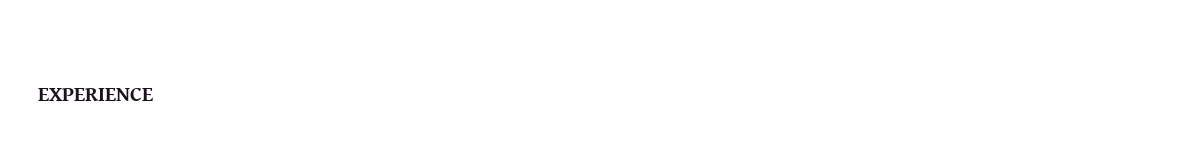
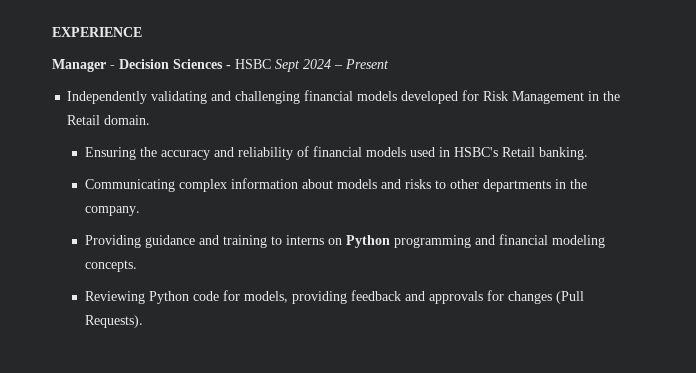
+ Manager - Decision Sciences - HSBC Sept 2024 – Present
+ Independently validating and challenging financial models developed for Risk Management in the Retail domain.
+ Ensuring the accuracy and reliability of financial models used in HSBC's Retail banking.
+ Communicating complex information about models and risks to other departments in the company.
+ Providing guidance and training to interns on Python programming and financial modeling concepts.
+ Reviewing Python code for models, providing feedback and approvals for changes (Pull Requests).

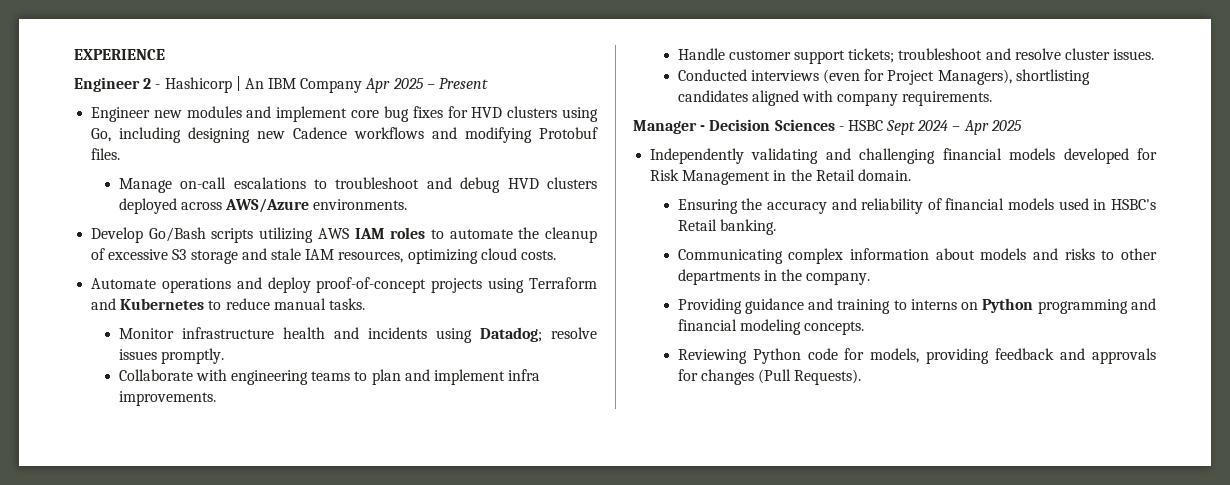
+ Engineer 2 - Hashicorp | An IBM Company Apr 2025 – Present
+ Engineer new modules and implement core bug fixes for HVD clusters using Go, including designing new Cadence workflows and modifying Protobuf files.
+ Manage on-call escalations to troubleshoot and debug HVD clusters deployed across AWS/Azure environments.
+ Develop Go/Bash scripts utilizing AWS IAM roles to automate the cleanup of excessive S3 storage and stale IAM resources, optimizing cloud costs.
+ Automate operations and deploy proof-of-concept projects using Terraform and Kubernetes to reduce manual tasks.
+ Monitor infrastructure health and incidents using Datadog; resolve issues promptly.
+ Collaborate with engineering teams to plan and implement infra improvements.
+ Handle customer support tickets; troubleshoot and resolve cluster issues.
+ Conducted interviews (even for Project Managers), shortlisting candidates aligned with company requirements.
- Manager - Decision Sciences - HSBC Sept 2024 – Present
+ Manager - Decision Sciences - HSBC Sept 2024 – Apr 2025

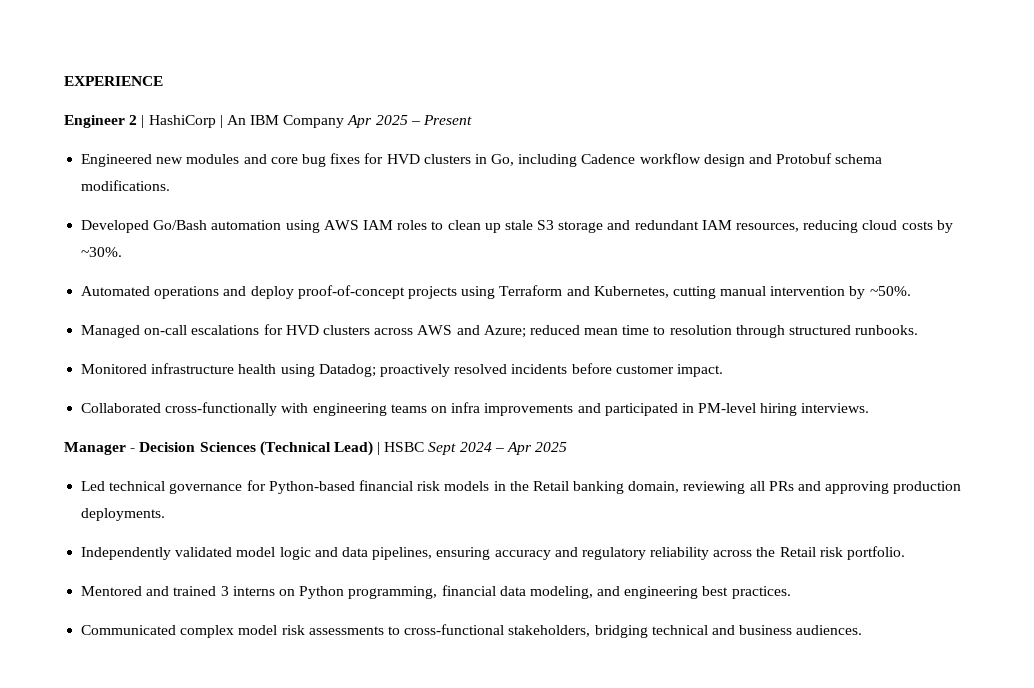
- Engineer 2 - Hashicorp | An IBM Company Apr 2025 – Present
+ Engineer 2 | HashiCorp | An IBM Company Apr 2025 – Present
- Engineer new modules and implement core bug fixes for HVD clusters using Go, including designing new Cadence workflows and modifying Protobuf files.
- Manage on-call escalations to troubleshoot and debug HVD clusters deployed across AWS/Azure environments.
- Develop Go/Bash scripts utilizing AWS IAM roles to automate the cleanup of excessive S3 storage and stale IAM resources, optimizing cloud costs.
- Automate operations and deploy proof-of-concept projects using Terraform and Kubernetes to reduce manual tasks.
- Monitor infrastructure health and incidents using Datadog; resolve issues promptly.
- Collaborate with engineering teams to plan and implement infra improvements.
- Handle customer support tickets; troubleshoot and resolve cluster issues.
- Conducted interviews (even for Project Managers), shortlisting candidates aligned with company requirements.
+ Engineered new modules and core bug fixes for HVD clusters in Go, including Cadence workflow design and Protobuf schema modifications.
+ Developed Go/Bash automation using AWS IAM roles to clean up stale S3 storage and redundant IAM resources, reducing cloud costs by ~30%.
+ Automated operations and deploy proof-of-concept projects using Terraform and Kubernetes, cutting manual intervention by ~50%.
+ Managed on-call escalations for HVD clusters across AWS and Azure; reduced mean time to resolution through structured runbooks.
+ Monitored infrastructure health using Datadog; proactively resolved incidents before customer impact.
+ Collaborated cross-functionally with engineering teams on infra improvements and participated in PM-level hiring interviews.
- Manager - Decision Sciences - HSBC Sept 2024 – Apr 2025
+ Manager - Decision Sciences (Technical Lead) | HSBC Sept 2024 – Apr 2025
- Independently validating and challenging financial models developed for Risk Management in the Retail domain.
- Ensuring the accuracy and reliability of financial models used in HSBC's Retail banking.
- Communicating complex information about models and risks to other departments in the company.
- Providing guidance and training to interns on Python programming and financial modeling concepts.
- Reviewing Python code for models, providing feedback and approvals for changes (Pull Requests).
+ Led technical governance for Python-based financial risk models in the Retail banking domain, reviewing all PRs and approving production deployments.
+ Independently validated model logic and data pipelines, ensuring accuracy and regulatory reliability across the Retail risk portfolio.
+ Mentored and trained 3 interns on Python programming, financial data modeling, and engineering best practices.
+ Communicated complex model risk assessments to cross-functional stakeholders, bridging technical and business audiences.

